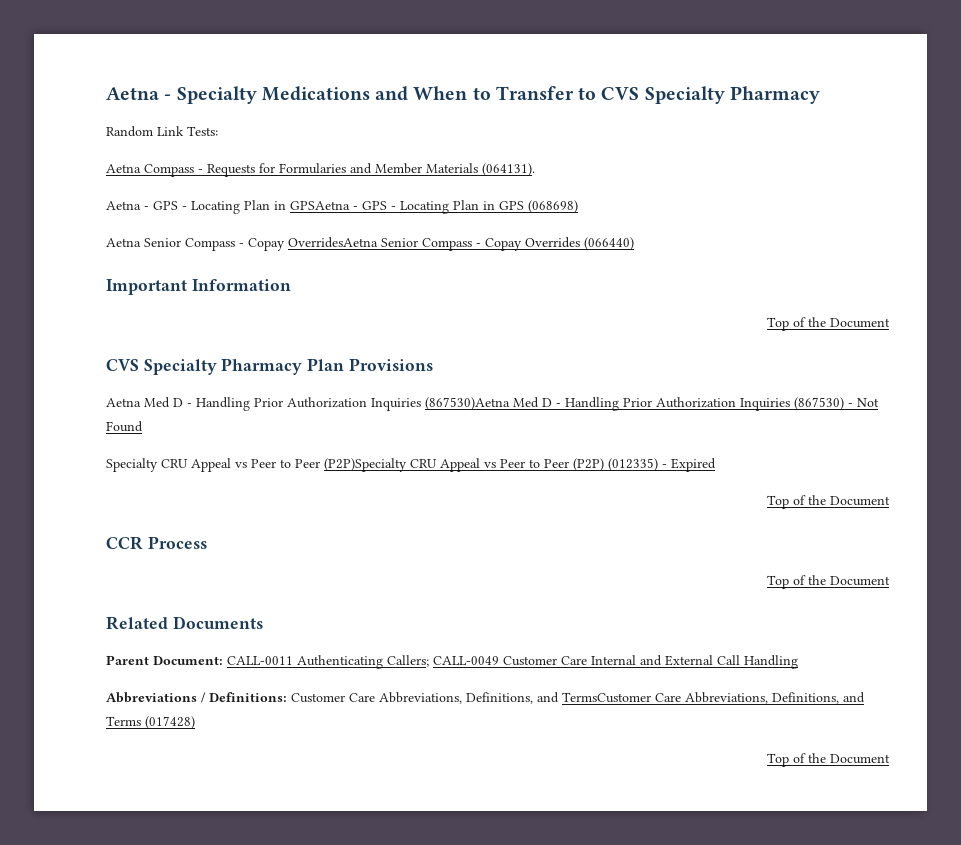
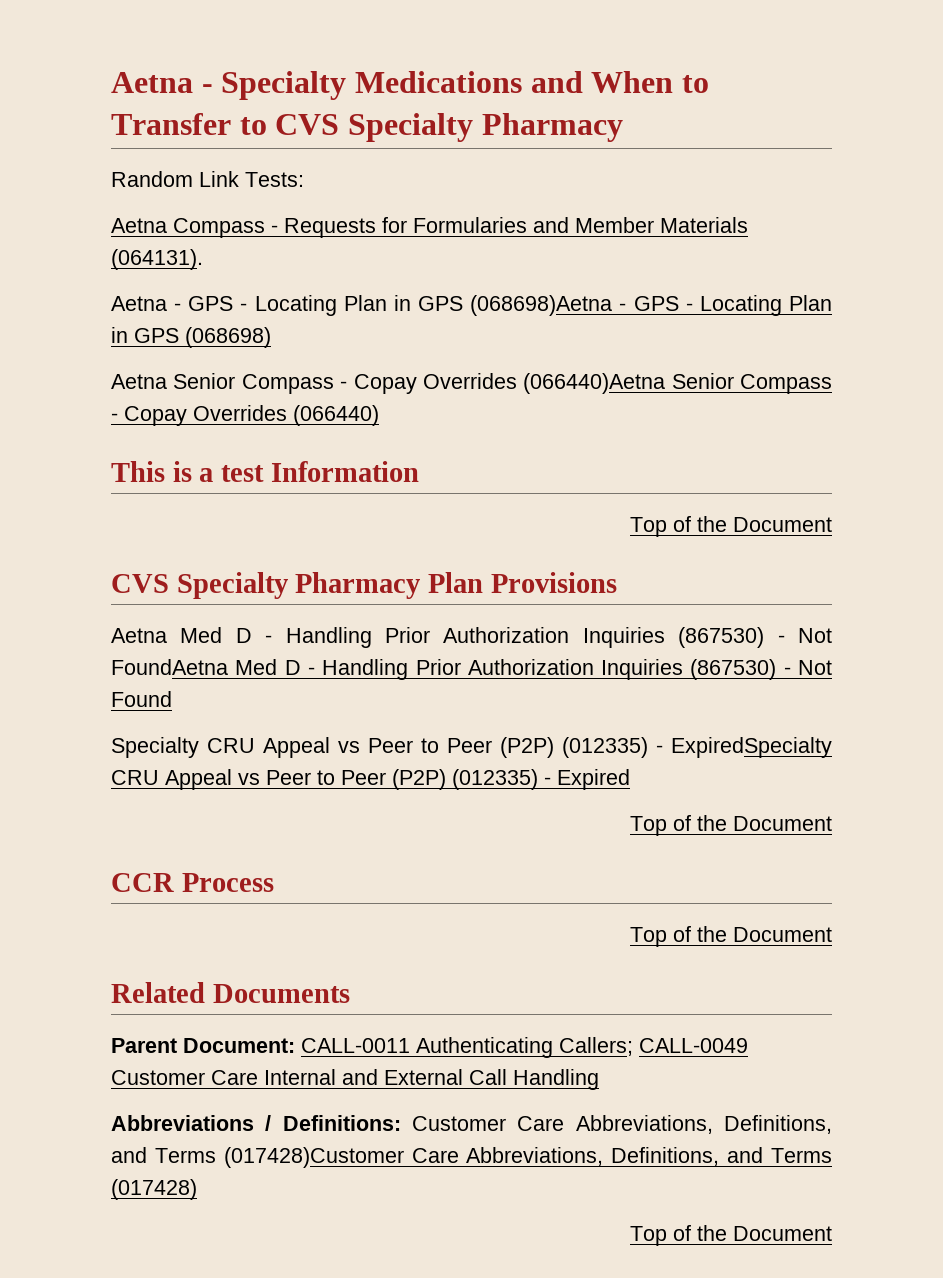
- Aetna - GPS - Locating Plan in GPSAetna - GPS - Locating Plan in GPS (068698)
+ Aetna - GPS - Locating Plan in GPS (068698)Aetna - GPS - Locating Plan in GPS (068698)
- Aetna Senior Compass - Copay OverridesAetna Senior Compass - Copay Overrides (066440)
+ Aetna Senior Compass - Copay Overrides (066440)Aetna Senior Compass - Copay Overrides (066440)
- Important Information
+ This is a test Information
- Aetna Med D - Handling Prior Authorization Inquiries (867530)Aetna Med D - Handling Prior Authorization Inquiries (867530) - Not Found
+ Aetna Med D - Handling Prior Authorization Inquiries (867530) - Not FoundAetna Med D - Handling Prior Authorization Inquiries (867530) - Not Found
- Specialty CRU Appeal vs Peer to Peer (P2P)Specialty CRU Appeal vs Peer to Peer (P2P) (012335) - Expired
+ Specialty CRU Appeal vs Peer to Peer (P2P) (012335) - ExpiredSpecialty CRU Appeal vs Peer to Peer (P2P) (012335) - Expired
- Abbreviations / Definitions: Customer Care Abbreviations, Definitions, and TermsCustomer Care Abbreviations, Definitions, and Terms (017428)
+ Abbreviations / Definitions: Customer Care Abbreviations, Definitions, and Terms (017428)Customer Care Abbreviations, Definitions, and Terms (017428)

